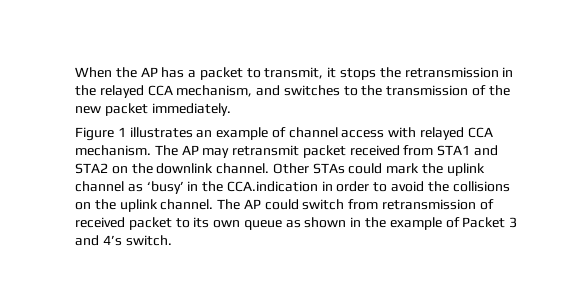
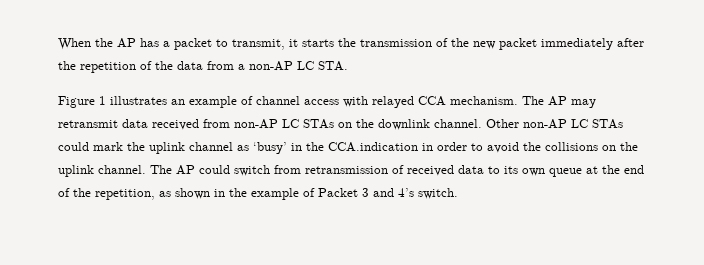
- When the AP has a packet to transmit, it stops the retransmission in the relayed CCA mechanism, and switches to the transmission of the new packet immediately.
+ When the AP has a packet to transmit, it starts the transmission of the new packet immediately after the repetition of the data from a non-AP LC STA.
- The AP may retransmit packet received from STA1 and STA2 on the downlink channel.
+ The AP may retransmit data received from non-AP LC STAs on the downlink channel.
- Other STAs could mark the uplink channel as ‘busy’ in the CCA.indication in order to avoid the collisions on the uplink channel.
+ Other non-AP LC STAs could mark the uplink channel as ‘busy’ in the CCA.indication in order to avoid the collisions on the uplink channel.
- The AP could switch from retransmission of received packet to its own queue as shown in the example of Packet 3 and 4’s switch.
+ The AP could switch from retransmission of received data to its own queue at the end of the repetition, as shown in the example of Packet 3 and 4’s switch.

